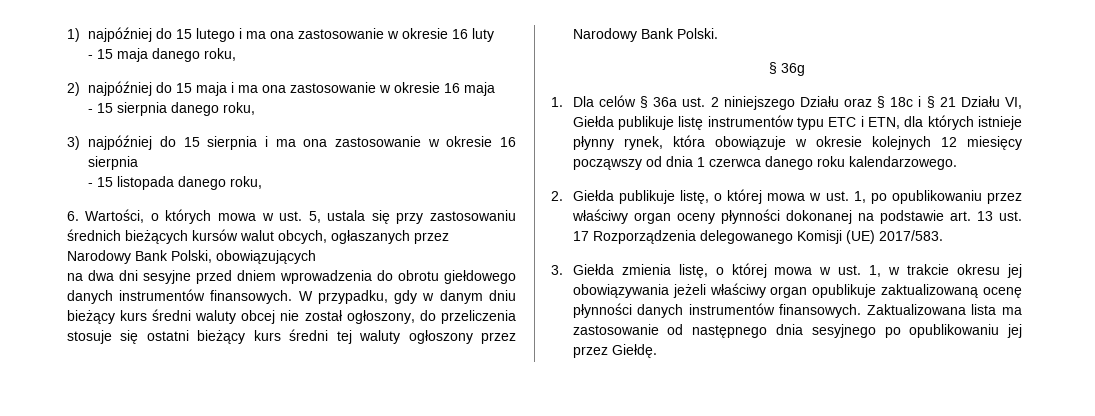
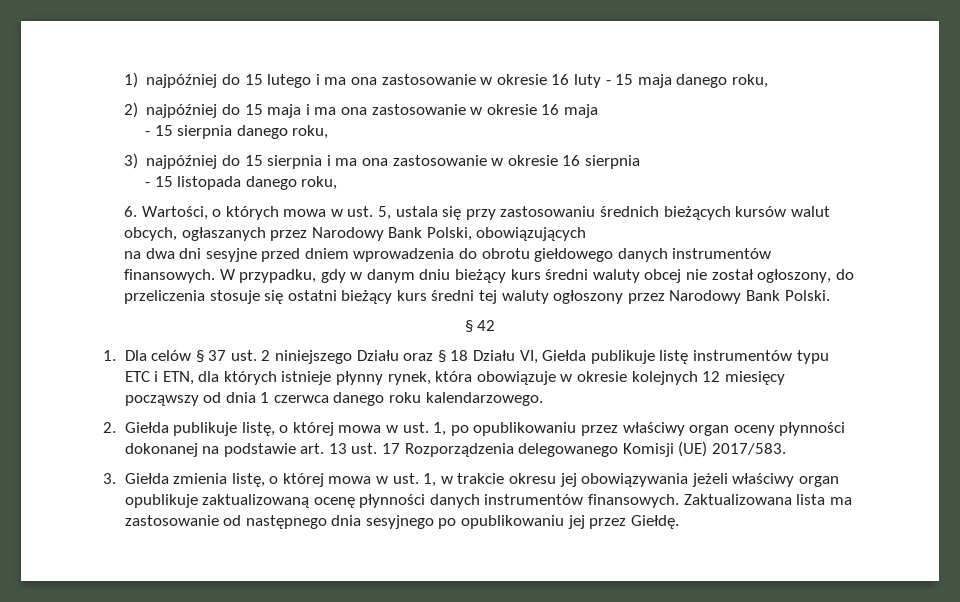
- 1) najpóźniej do 15 lutego i ma ona zastosowanie w okresie 16 luty
- - 15 maja danego roku,
+ 1) najpóźniej do 15 lutego i ma ona zastosowanie w okresie 16 luty - 15 maja danego roku,
- § 36g
+ § 42
- 1. Dla celów § 36a ust. 2 niniejszego Działu oraz § 18c i § 21 Działu VI, Giełda publikuje listę instrumentów typu ETC i ETN, dla których istnieje płynny rynek, która obowiązuje w okresie kolejnych 12 miesięcy począwszy od dnia 1 czerwca danego roku kalendarzowego.
+ 1. Dla celów § 37 ust. 2 niniejszego Działu oraz § 18 Działu VI, Giełda publikuje listę instrumentów typu ETC i ETN, dla których istnieje płynny rynek, która obowiązuje w okresie kolejnych 12 miesięcy począwszy od dnia 1 czerwca danego roku kalendarzowego.

